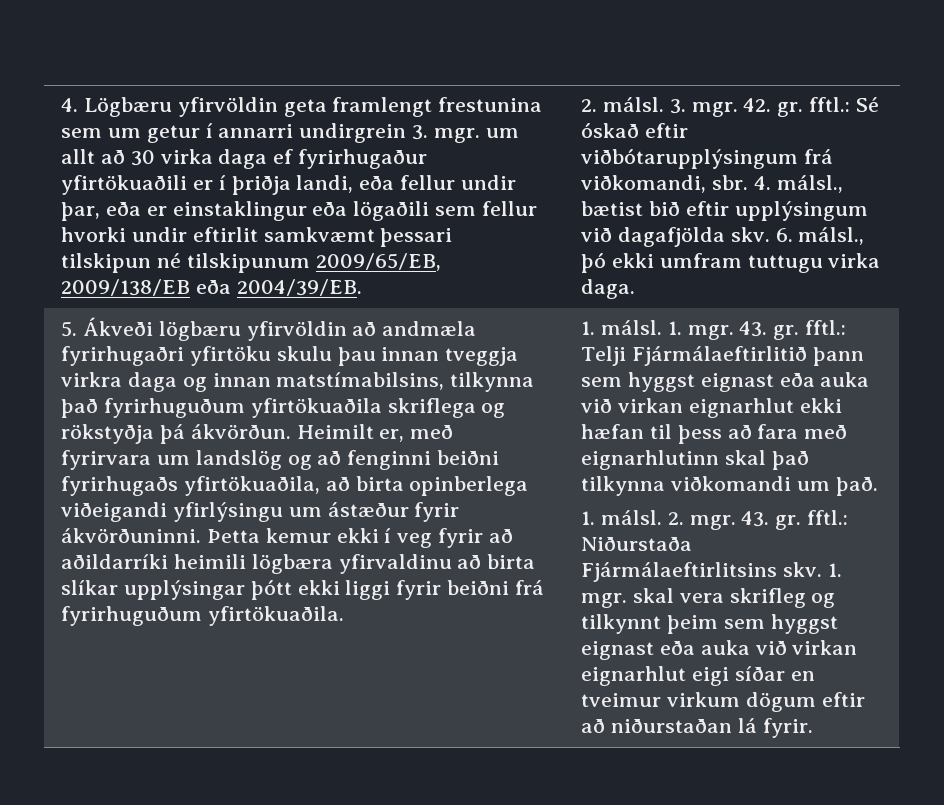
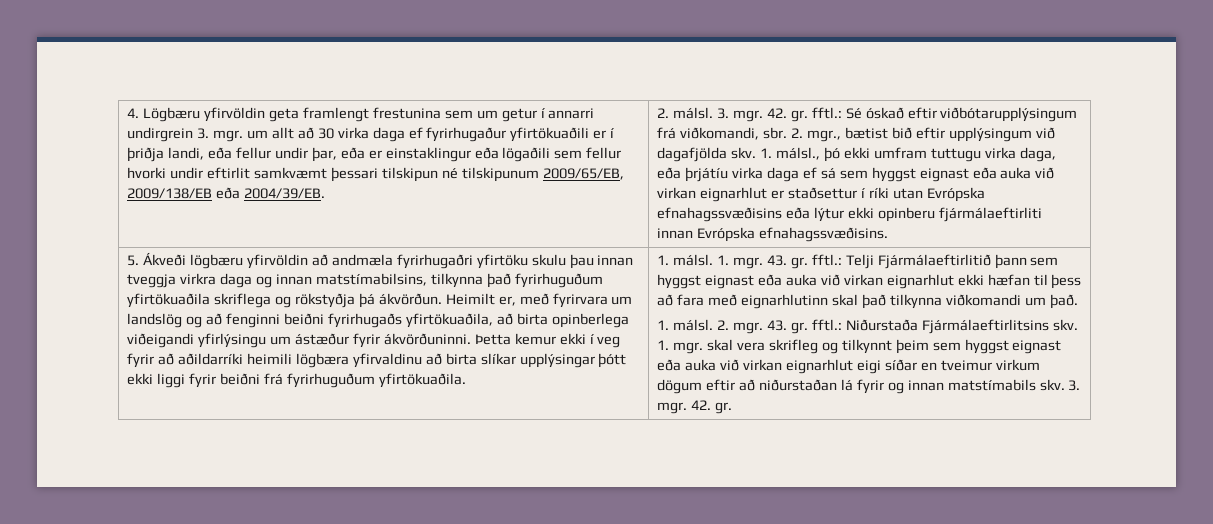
- 4. málsl., bætist bið eftir upplýsingum við dagafjölda skv.
+ 2. mgr., bætist bið eftir upplýsingum við dagafjölda skv.
- 6. málsl., þó ekki umfram tuttugu virka daga.
+ 1. málsl., þó ekki umfram tuttugu virka daga, eða þrjátíu virka daga ef sá sem hyggst eignast eða auka við virkan eignarhlut er staðsettur í ríki utan Evrópska efnahagssvæðisins eða lýtur ekki opinberu fjármálaeftirliti innan Evrópska efnahagssvæðisins.
- 1. mgr. skal vera skrifleg og tilkynnt þeim sem hyggst eignast eða auka við virkan eignarhlut eigi síðar en tveimur virkum dögum eftir að niðurstaðan lá fyrir.
+ 1. mgr. skal vera skrifleg og tilkynnt þeim sem hyggst eignast eða auka við virkan eignarhlut eigi síðar en tveimur virkum dögum eftir að niðurstaðan lá fyrir og innan matstímabils skv. 3. mgr. 42. gr.

